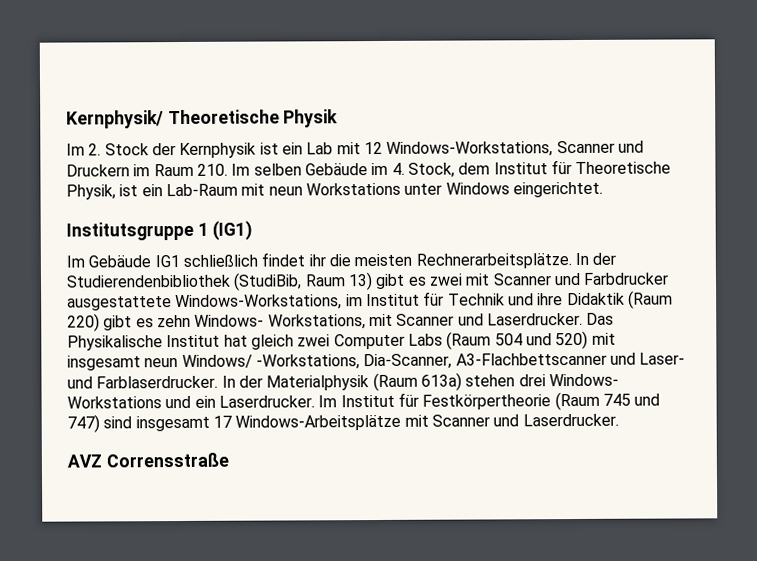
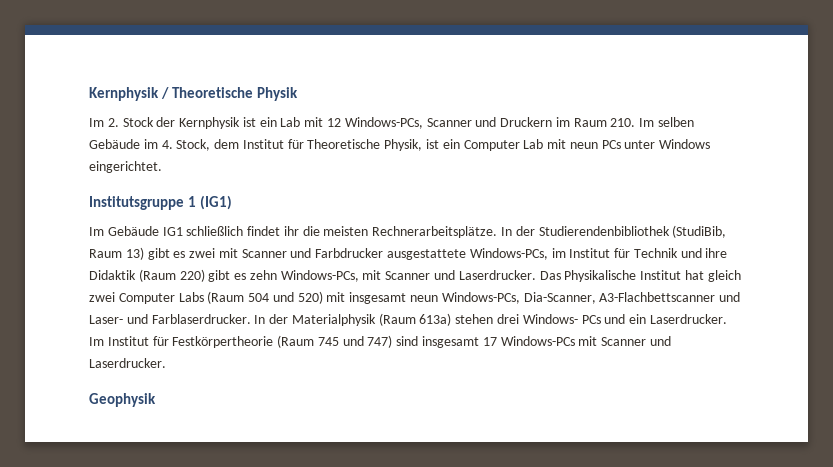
- Kernphysik/ Theoretische Physik
+ Kernphysik / Theoretische Physik
- Im 2. Stock der Kernphysik ist ein Lab mit 12 Windows-Workstations, Scanner und Druckern im Raum 210. Im selben Gebäude im 4. Stock, dem Institut für Theoretische Physik, ist ein Lab-Raum mit neun Workstations unter Windows eingerichtet.
+ Im 2. Stock der Kernphysik ist ein Lab mit 12 Windows-PCs, Scanner und Druckern im Raum 210. Im selben Gebäude im 4. Stock, dem Institut für Theoretische Physik, ist ein Computer Lab mit neun PCs unter Windows eingerichtet.
- In der Studierendenbibliothek (StudiBib, Raum 13) gibt es zwei mit Scanner und Farbdrucker ausgestattete Windows-Workstations, im Institut für Technik und ihre Didaktik (Raum 220) gibt es zehn Windows- Workstations, mit Scanner und Laserdrucker.
+ In der Studierendenbibliothek (StudiBib, Raum 13) gibt es zwei mit Scanner und Farbdrucker ausgestattete Windows-PCs, im Institut für Technik und ihre Didaktik (Raum 220) gibt es zehn Windows-PCs, mit Scanner und Laserdrucker.
- Das Physikalische Institut hat gleich zwei Computer Labs (Raum 504 und 520) mit insgesamt neun Windows/ -Workstations, Dia-Scanner, A3-Flachbettscanner und Laser- und Farblaserdrucker.
+ Das Physikalische Institut hat gleich zwei Computer Labs (Raum 504 und 520) mit insgesamt neun Windows-PCs, Dia-Scanner, A3-Flachbettscanner und Laser- und Farblaserdrucker.
- In der Materialphysik (Raum 613a) stehen drei Windows- Workstations und ein Laserdrucker.
+ In der Materialphysik (Raum 613a) stehen drei Windows- PCs und ein Laserdrucker.
- Im Institut für Festkörpertheorie (Raum 745 und 747) sind insgesamt 17 Windows-Arbeitsplätze mit Scanner und Laserdrucker.
+ Im Institut für Festkörpertheorie (Raum 745 und 747) sind insgesamt 17 Windows-PCs mit Scanner und Laserdrucker.
- AVZ Corrensstraße
+ Geophysik

